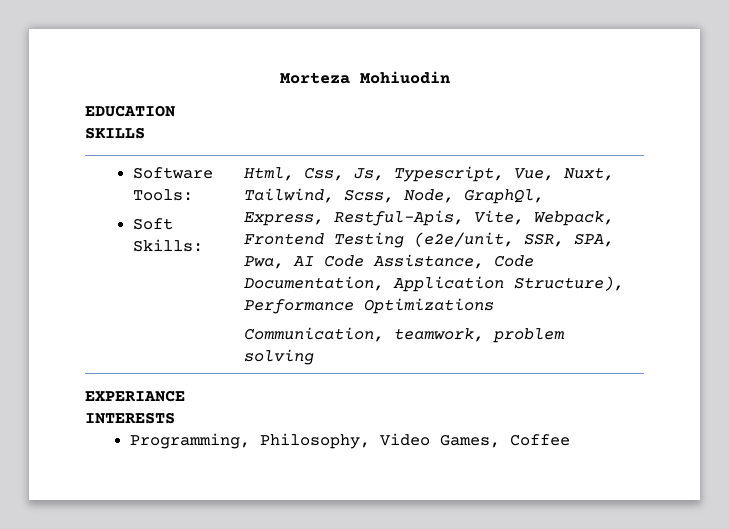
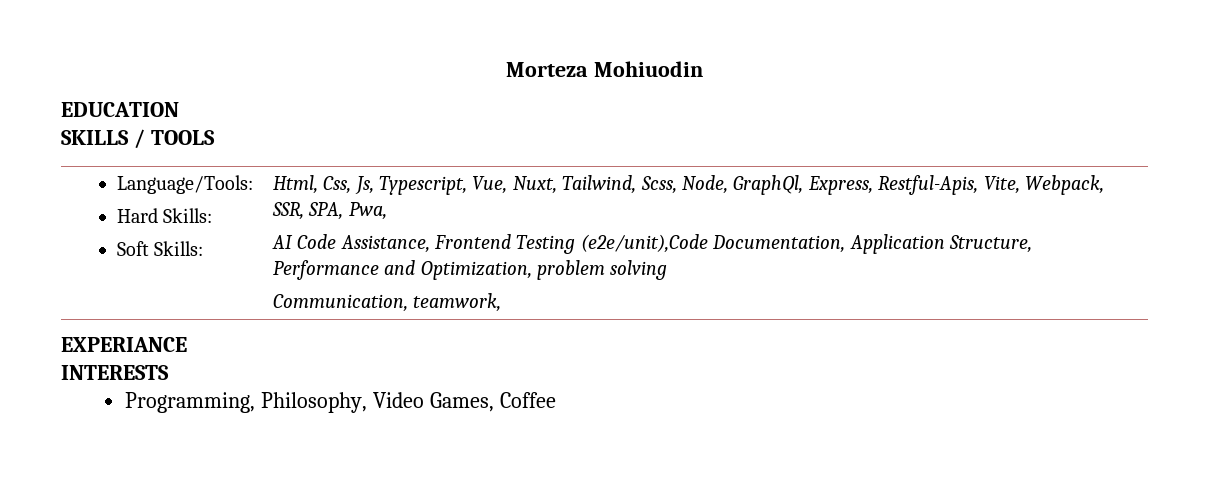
- SKILLS
- Software Tools:
- Soft Skills: | Html, Css, Js, Typescript, Vue, Nuxt, Tailwind, Scss, Node, GraphQl, Express, Restful-Apis, Vite, Webpack, Frontend Testing (e2e/unit, SSR, SPA, Pwa, AI Code Assistance, Code Documentation, Application Structure), Performance Optimizations
- Communication, teamwork, problem solving
+ SKILLS / TOOLS
+ Language/Tools:
+ Hard Skills:
+ Soft Skills: | Html, Css, Js, Typescript, Vue, Nuxt, Tailwind, Scss, Node, GraphQl, Express, Restful-Apis, Vite, Webpack, SSR, SPA, Pwa,
+ AI Code Assistance, Frontend Testing (e2e/unit),Code Documentation, Application Structure, Performance and Optimization, problem solving
+ Communication, teamwork,

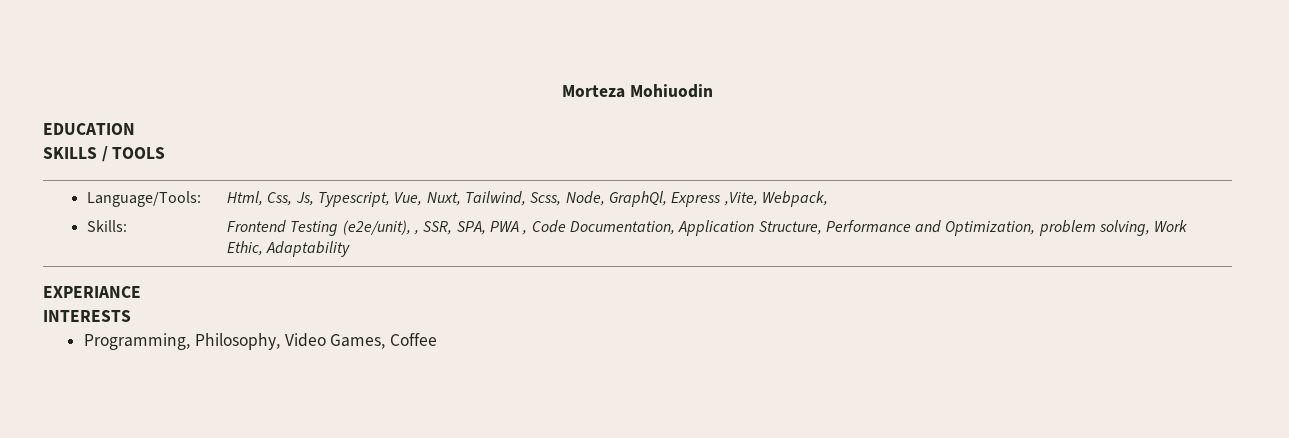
  Language/Tools:
- Hard Skills:
- Soft Skills: | Html, Css, Js, Typescript, Vue, Nuxt, Tailwind, Scss, Node, GraphQl, Express, Restful-Apis, Vite, Webpack, SSR, SPA, Pwa,
- AI Code Assistance, Frontend Testing (e2e/unit),Code Documentation, Application Structure, Performance and Optimization, problem solving
- Communication, teamwork,
+ Skills: | Html, Css, Js, Typescript, Vue, Nuxt, Tailwind, Scss, Node, GraphQl, Express ,Vite, Webpack,
+ Frontend Testing (e2e/unit), , SSR, SPA, PWA , Code Documentation, Application Structure, Performance and Optimization, problem solving, Work Ethic, Adaptability

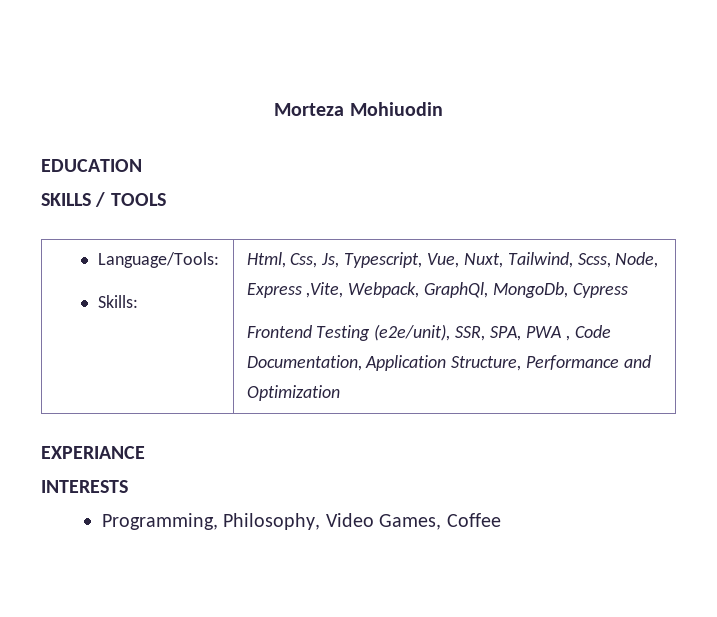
  Language/Tools:
- Skills: | Html, Css, Js, Typescript, Vue, Nuxt, Tailwind, Scss, Node, GraphQl, Express ,Vite, Webpack,
- Frontend Testing (e2e/unit), , SSR, SPA, PWA , Code Documentation, Application Structure, Performance and Optimization, problem solving, Work Ethic, Adaptability
+ Skills: | Html, Css, Js, Typescript, Vue, Nuxt, Tailwind, Scss, Node, Express ,Vite, Webpack, GraphQl, MongoDb, Cypress
+ Frontend Testing (e2e/unit), SSR, SPA, PWA , Code Documentation, Application Structure, Performance and Optimization

